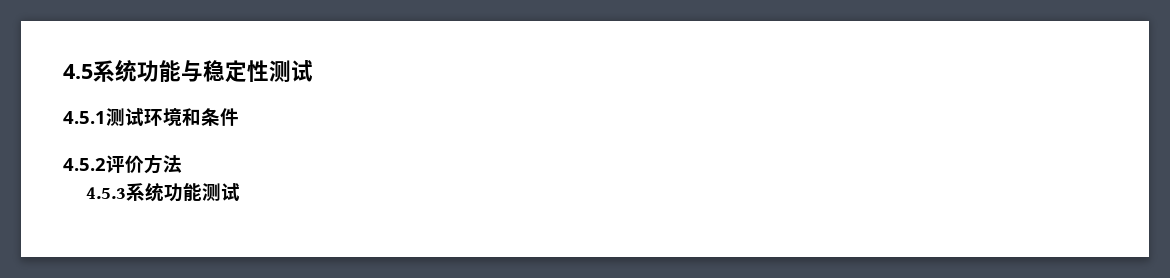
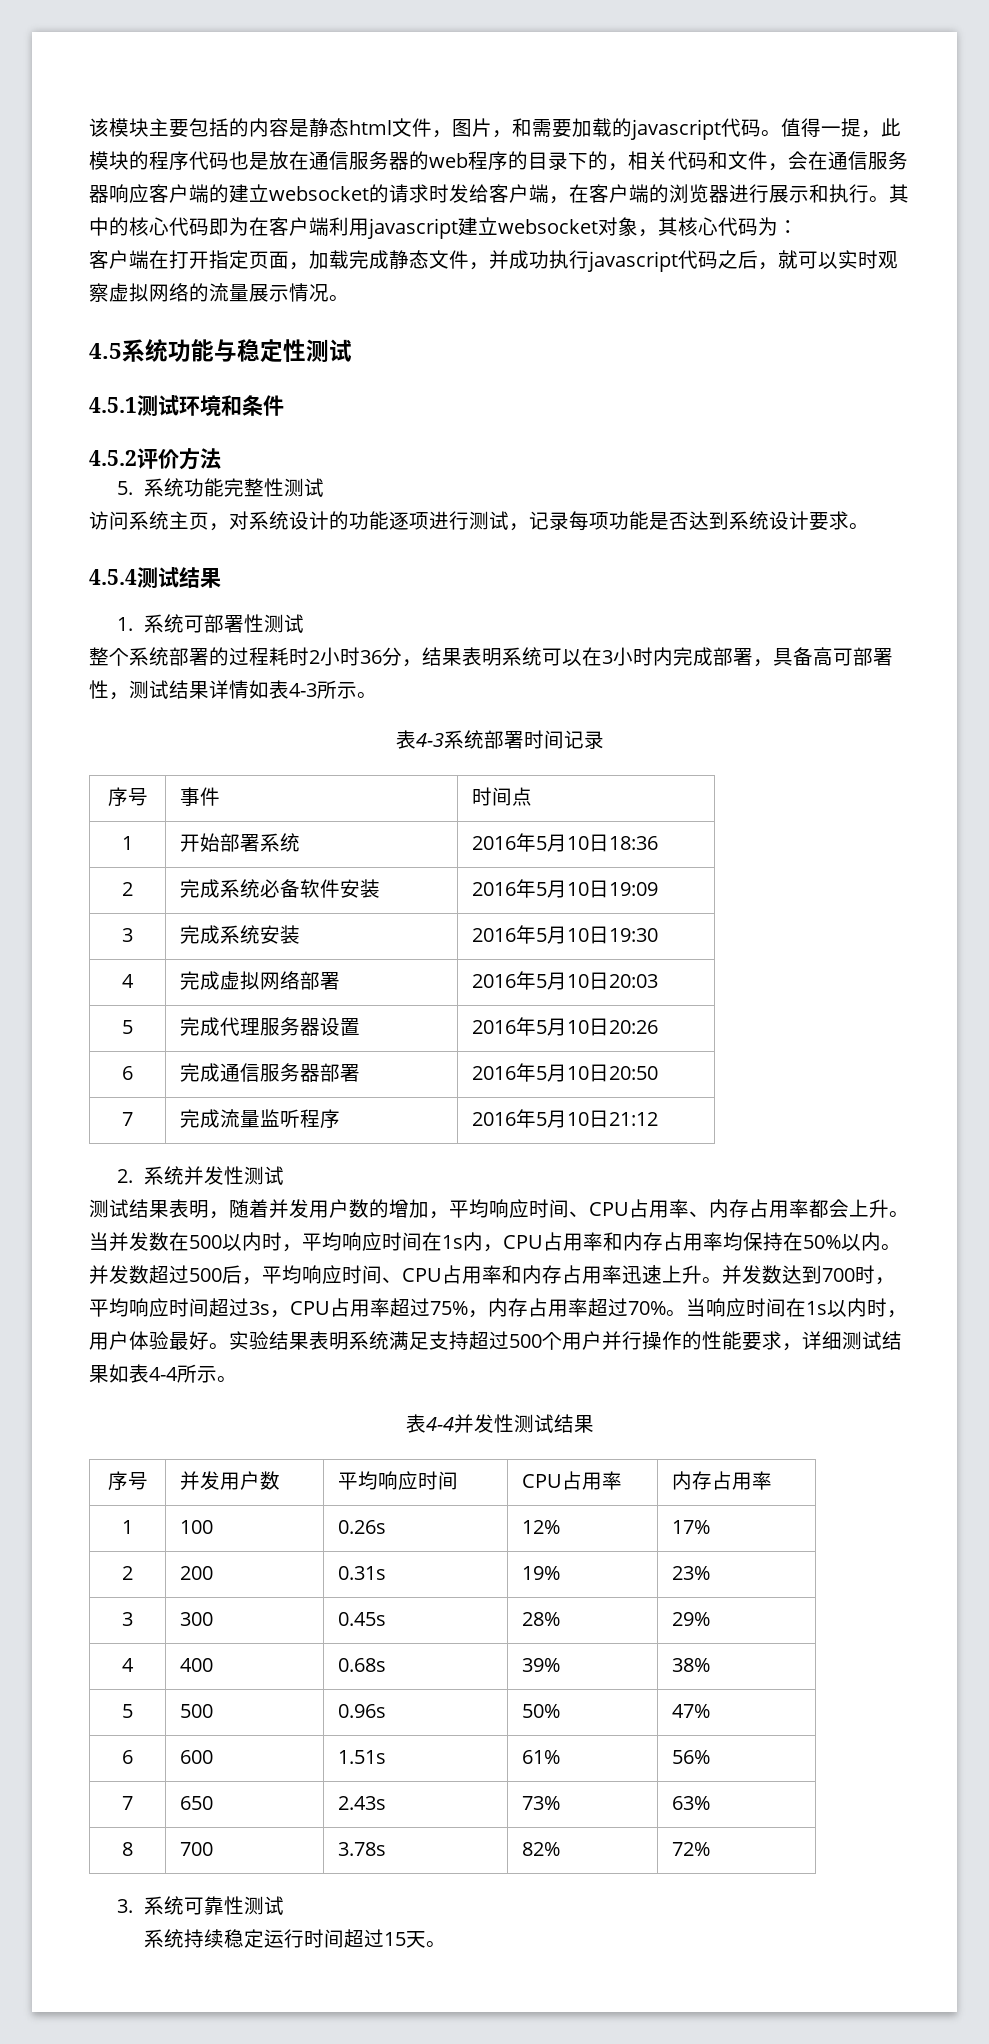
+ 该模块主要包括的内容是静态html文件，图片，和需要加载的javascript代码。值得一提，此模块的程序代码也是放在通信服务器的web程序的目录下的，相关代码和文件，会在通信服务器响应客户端的建立websocket的请求时发给客户端，在客户端的浏览器进行展示和执行。其中的核心代码即为在客户端利用javascript建立websocket对象，其核心代码为：
+ 客户端在打开指定页面，加载完成静态文件，并成功执行javascript代码之后，就可以实时观察虚拟网络的流量展示情况。
- 4.5.3系统功能测试
+ 5.系统功能完整性测试
+ 访问系统主页，对系统设计的功能逐项进行测试，记录每项功能是否达到系统设计要求。
+ 4.5.4测试结果
+ 1.系统可部署性测试
+ 整个系统部署的过程耗时2小时36分，结果表明系统可以在3小时内完成部署，具备高可部署性，测试结果详情如表4-3所示。
+ 表4-3系统部署时间记录
+ 序号 | 事件 | 时间点
+ 1 | 开始部署系统 | 2016年5月10日18:36
+ 2 | 完成系统必备软件安装 | 2016年5月10日19:09
+ 3 | 完成系统安装 | 2016年5月10日19:30
+ 4 | 完成虚拟网络部署 | 2016年5月10日20:03
+ 5 | 完成代理服务器设置 | 2016年5月10日20:26
+ 6 | 完成通信服务器部署 | 2016年5月10日20:50
+ 7 | 完成流量监听程序 | 2016年5月10日21:12
+ 2.系统并发性测试
+ 测试结果表明，随着并发用户数的增加，平均响应时间、CPU占用率、内存占用率都会上升。当并发数在500以内时，平均响应时间在1s内，CPU占用率和内存占用率均保持在50%以内。并发数超过500后，平均响应时间、CPU占用率和内存占用率迅速上升。并发数达到700时，平均响应时间超过3s，CPU占用率超过75%，内存占用率超过70%。当响应时间在1s以内时，用户体验最好。实验结果表明系统满足支持超过500个用户并行操作的性能要求，详细测试结果如表4-4所示。
+ 表4-4并发性测试结果
+ 序号 | 并发用户数 | 平均响应时间 | CPU占用率 | 内存占用率
+ 1 | 100 | 0.26s | 12% | 17%
+ 2 | 200 | 0.31s | 19% | 23%
+ 3 | 300 | 0.45s | 28% | 29%
+ 4 | 400 | 0.68s | 39% | 38%
+ 5 | 500 | 0.96s | 50% | 47%
+ 6 | 600 | 1.51s | 61% | 56%
+ 7 | 650 | 2.43s | 73% | 63%
+ 8 | 700 | 3.78s | 82% | 72%
+ 3.系统可靠性测试
+ 系统持续稳定运行时间超过15天。

